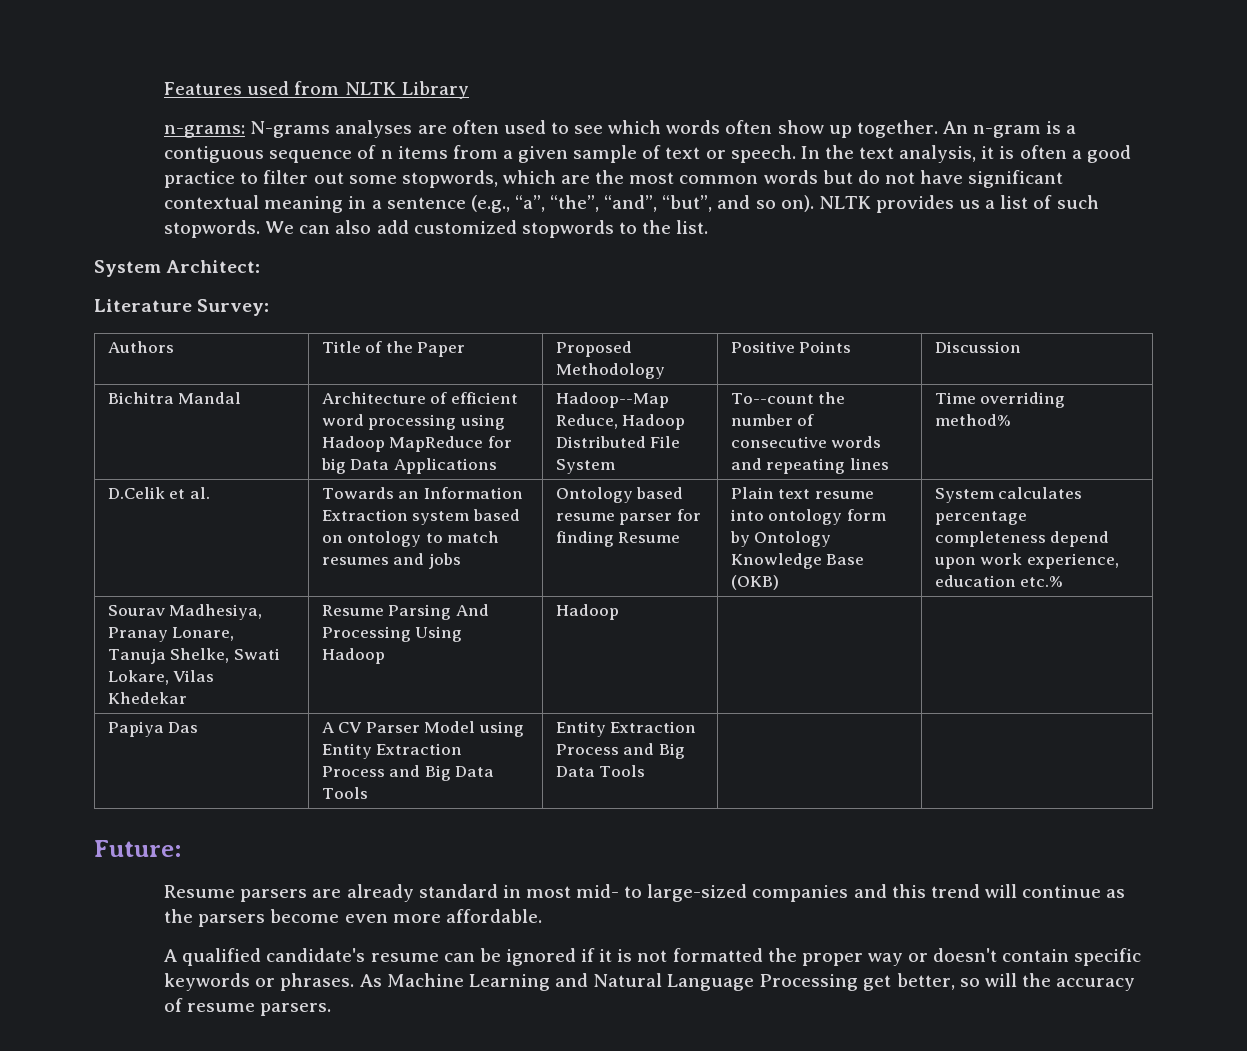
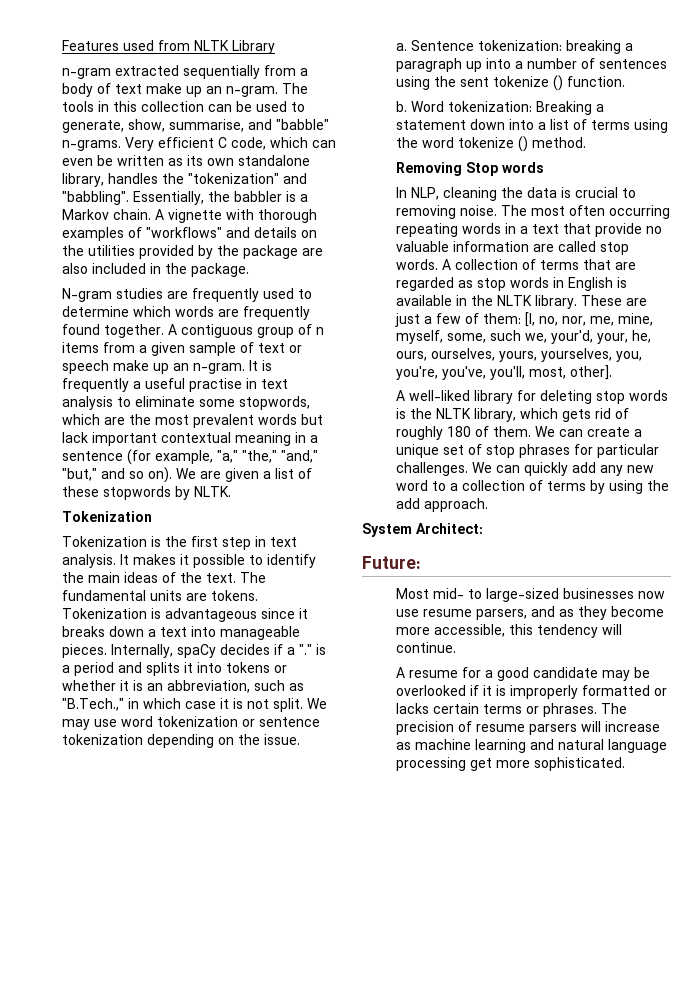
- n-grams: N-grams analyses are often used to see which words often show up together. An n-gram is a contiguous sequence of n items from a given sample of text or speech. In the text analysis, it is often a good practice to filter out some stopwords, which are the most common words but do not have significant contextual meaning in a sentence (e.g., “a”, “the”, “and”, “but”, and so on). NLTK provides us a list of such stopwords. We can also add customized stopwords to the list.
+ n-gram extracted sequentially from a body of text make up an n-gram. The tools in this collection can be used to generate, show, summarise, and "babble" n-grams. Very efficient C code, which can even be written as its own standalone library, handles the "tokenization" and "babbling". Essentially, the babbler is a Markov chain. A vignette with thorough examples of "workflows" and details on the utilities provided by the package are also included in the package.
+ N-gram studies are frequently used to determine which words are frequently found together. A contiguous group of n items from a given sample of text or speech make up an n-gram. It is frequently a useful practise in text analysis to eliminate some stopwords, which are the most prevalent words but lack important contextual meaning in a sentence (for example, "a," "the," "and," "but," and so on). We are given a list of these stopwords by NLTK.
+ Tokenization
+ Tokenization is the first step in text analysis. It makes it possible to identify the main ideas of the text. The fundamental units are tokens. Tokenization is advantageous since it breaks down a text into manageable pieces. Internally, spaCy decides if a "." is a period and splits it into tokens or whether it is an abbreviation, such as "B.Tech.," in which case it is not split. We may use word tokenization or sentence tokenization depending on the issue.
+ a. Sentence tokenization: breaking a paragraph up into a number of sentences using the sent tokenize () function.
+ b. Word tokenization: Breaking a statement down into a list of terms using the word tokenize () method.
+ Removing Stop words
+ In NLP, cleaning the data is crucial to removing noise. The most often occurring repeating words in a text that provide no valuable information are called stop words. A collection of terms that are regarded as stop words in English is available in the NLTK library. These are just a few of them: [I, no, nor, me, mine, myself, some, such we, your'd, your, he, ours, ourselves, yours, yourselves, you, you're, you've, you'll, most, other].
+ A well-liked library for deleting stop words is the NLTK library, which gets rid of roughly 180 of them. We can create a unique set of stop phrases for particular challenges. We can quickly add any new word to a collection of terms by using the add approach.
  System Architect:
- Literature Survey:
- Authors | Title of the Paper | Proposed Methodology | Positive Points | Discussion
- Bichitra Mandal | Architecture of efficient word processing using Hadoop MapReduce for big Data Applications | Hadoop--Map Reduce, Hadoop Distributed File System | To--count the number of consecutive words and repeating lines | Time overriding method%
- D.Celik et al. | Towards an Information Extraction system based on ontology to match resumes and jobs | Ontology based resume parser for finding Resume | Plain text resume into ontology form by Ontology Knowledge Base (OKB) | System calculates percentage completeness depend upon work experience, education etc.%
- Sourav Madhesiya, Pranay Lonare, Tanuja Shelke, Swati Lokare, Vilas Khedekar | Resume Parsing And Processing Using Hadoop | Hadoop | |
- Papiya Das | A CV Parser Model using Entity Extraction Process and Big Data Tools | Entity Extraction Process and Big Data Tools | |
  Future:
- Resume parsers are already standard in most mid- to large-sized companies and this trend will continue as the parsers become even more affordable.
- A qualified candidate's resume can be ignored if it is not formatted the proper way or doesn't contain specific keywords or phrases. As Machine Learning and Natural Language Processing get better, so will the accuracy of resume parsers.
+ Most mid- to large-sized businesses now use resume parsers, and as they become more accessible, this tendency will continue.
+ A resume for a good candidate may be overlooked if it is improperly formatted or lacks certain terms or phrases. The precision of resume parsers will increase as machine learning and natural language processing get more sophisticated.

